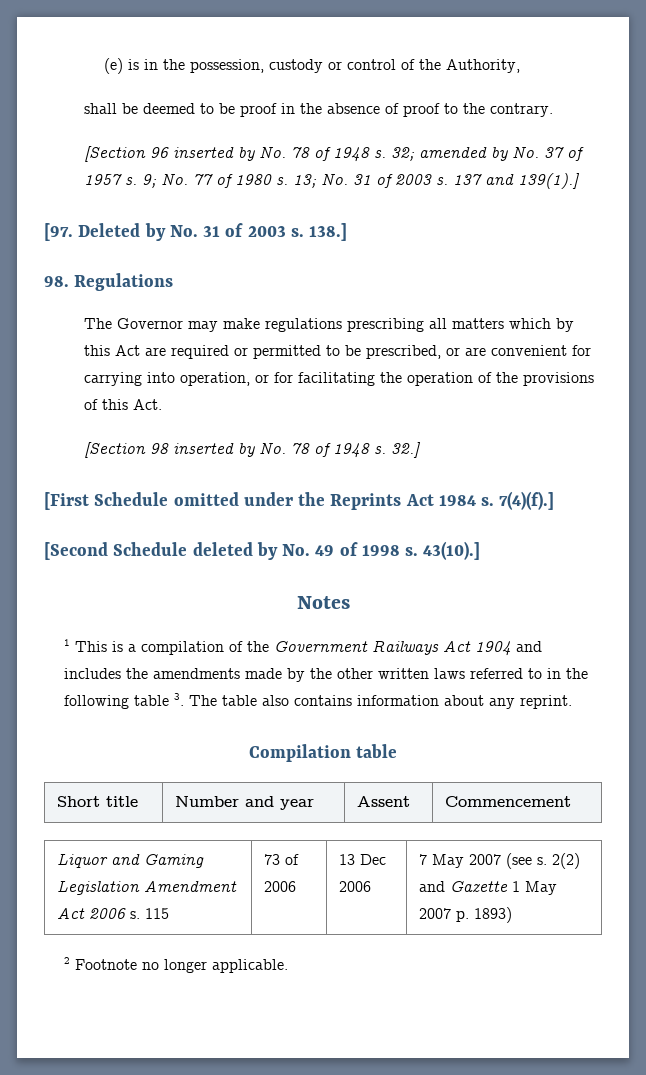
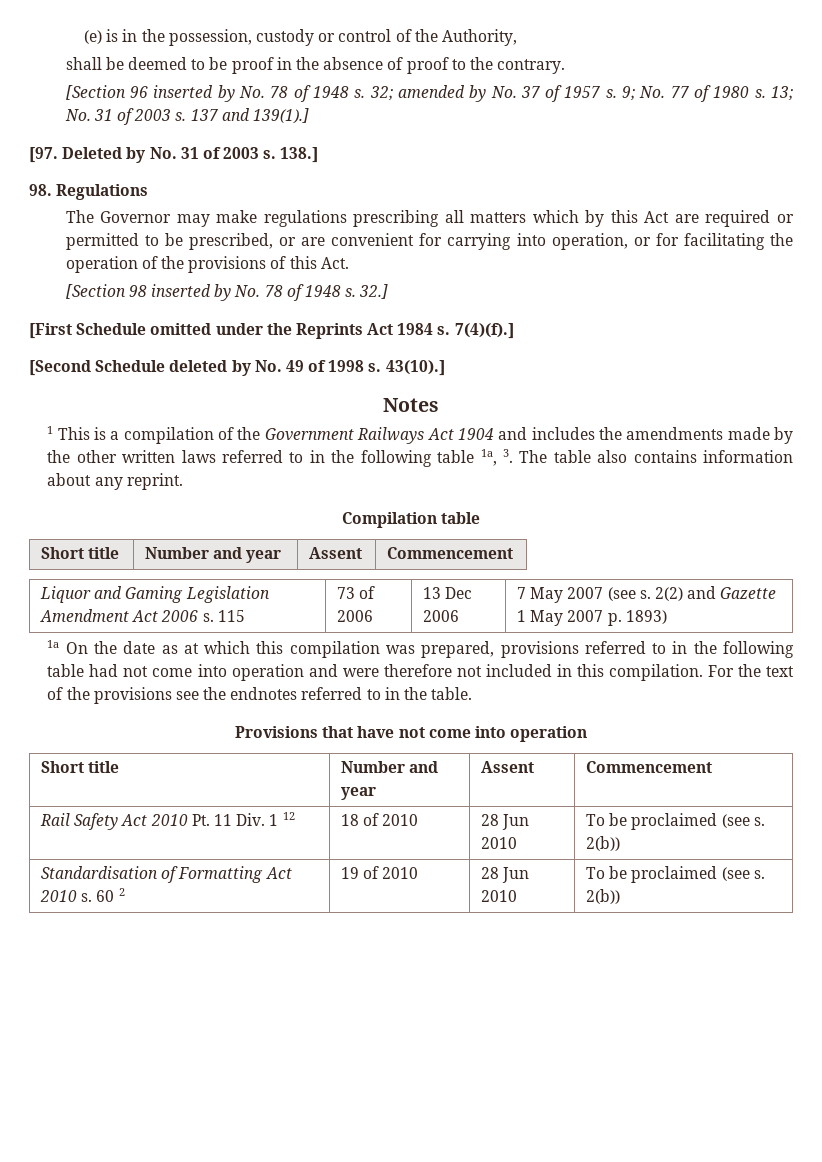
- 1 This is a compilation of the Government Railways Act 1904 and includes the amendments made by the other written laws referred to in the following table 3. The table also contains information about any reprint.
+ 1 This is a compilation of the Government Railways Act 1904 and includes the amendments made by the other written laws referred to in the following table 1a, 3. The table also contains information about any reprint.
- 2 Footnote no longer applicable.
+ 1a On the date as at which this compilation was prepared, provisions referred to in the following table had not come into operation and were therefore not included in this compilation. For the text of the provisions see the endnotes referred to in the table.
+ Provisions that have not come into operation
+ Short title | Number and year | Assent | Commencement
+ Rail Safety Act 2010 Pt. 11 Div. 1 12 | 18 of 2010 | 28 Jun 2010 | To be proclaimed (see s. 2(b))
+ Standardisation of Formatting Act 2010 s. 60 2 | 19 of 2010 | 28 Jun 2010 | To be proclaimed (see s. 2(b))

